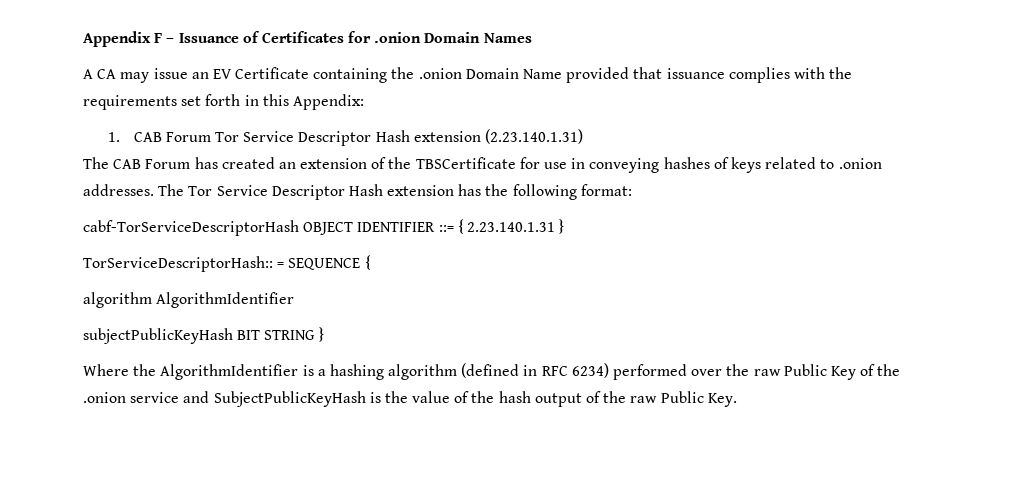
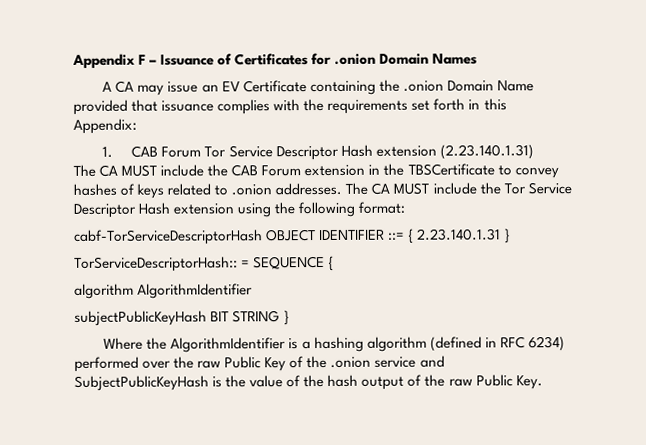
- The CAB Forum has created an extension of the TBSCertificate for use in conveying hashes of keys related to .onion addresses.
+ The CA MUST include the CAB Forum extension in the TBSCertificate to convey hashes of keys related to .onion addresses.
- The Tor Service Descriptor Hash extension has the following format:
+ The CA MUST include the Tor Service Descriptor Hash extension using the following format:

